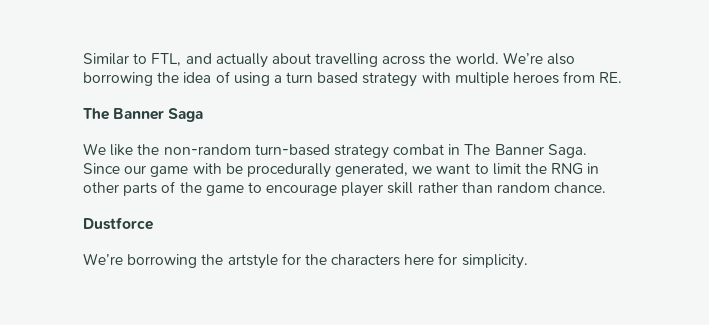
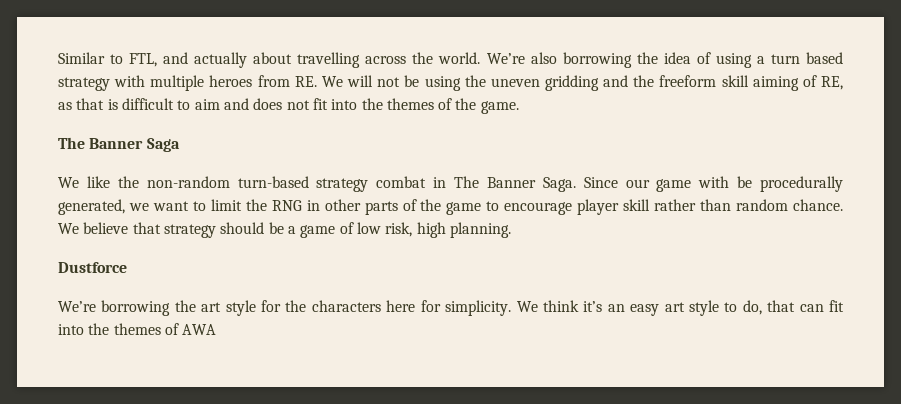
- We’re also borrowing the idea of using a turn based strategy with multiple heroes from RE.
+ We’re also borrowing the idea of using a turn based strategy with multiple heroes from RE. We will not be using the uneven gridding and the freeform skill aiming of RE, as that is difficult to aim and does not fit into the themes of the game.
+ We believe that strategy should be a game of low risk, high planning.
- We’re borrowing the artstyle for the characters here for simplicity.
+ We’re borrowing the art style for the characters here for simplicity.
+ We think it’s an easy art style to do, that can fit into the themes of AWA

